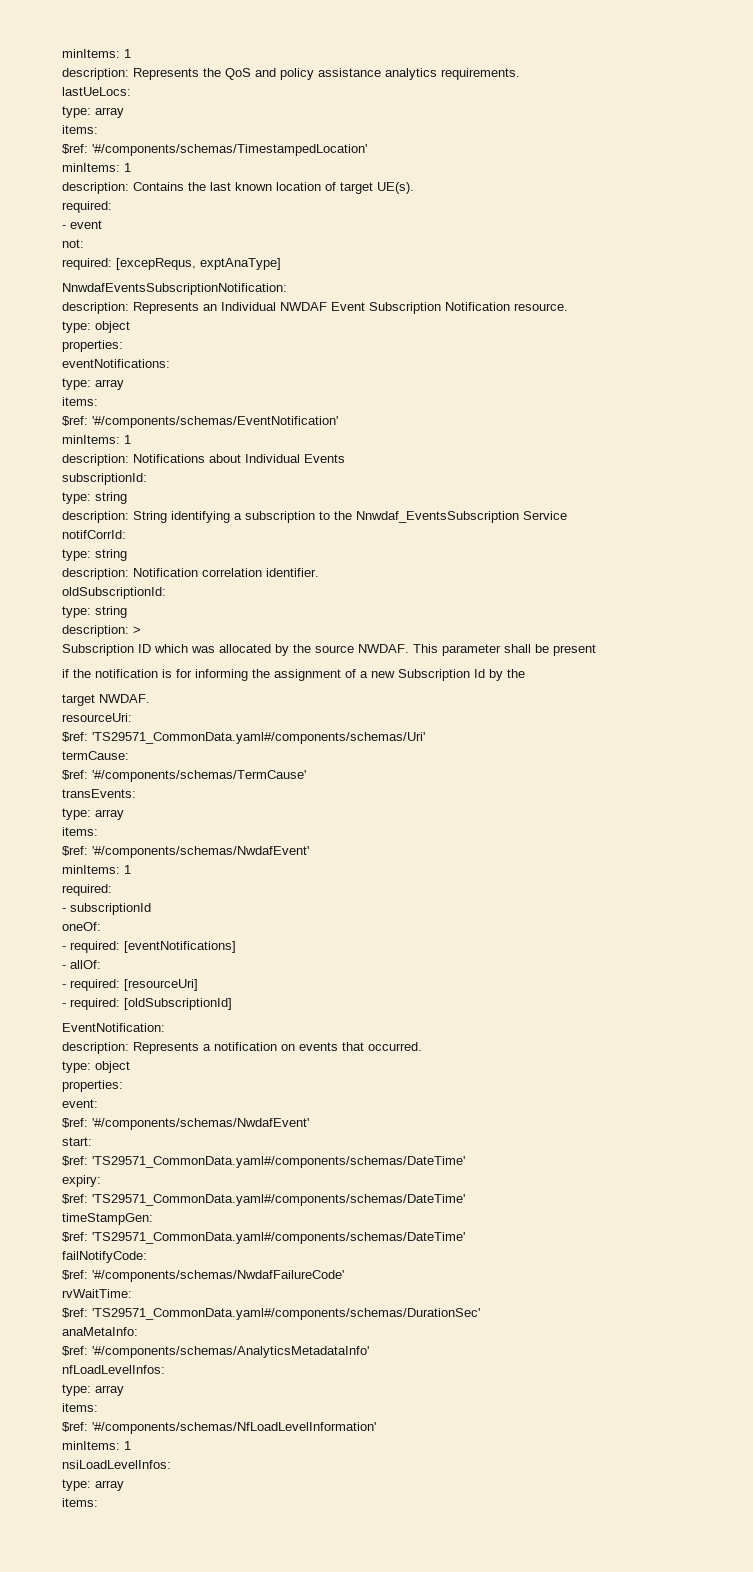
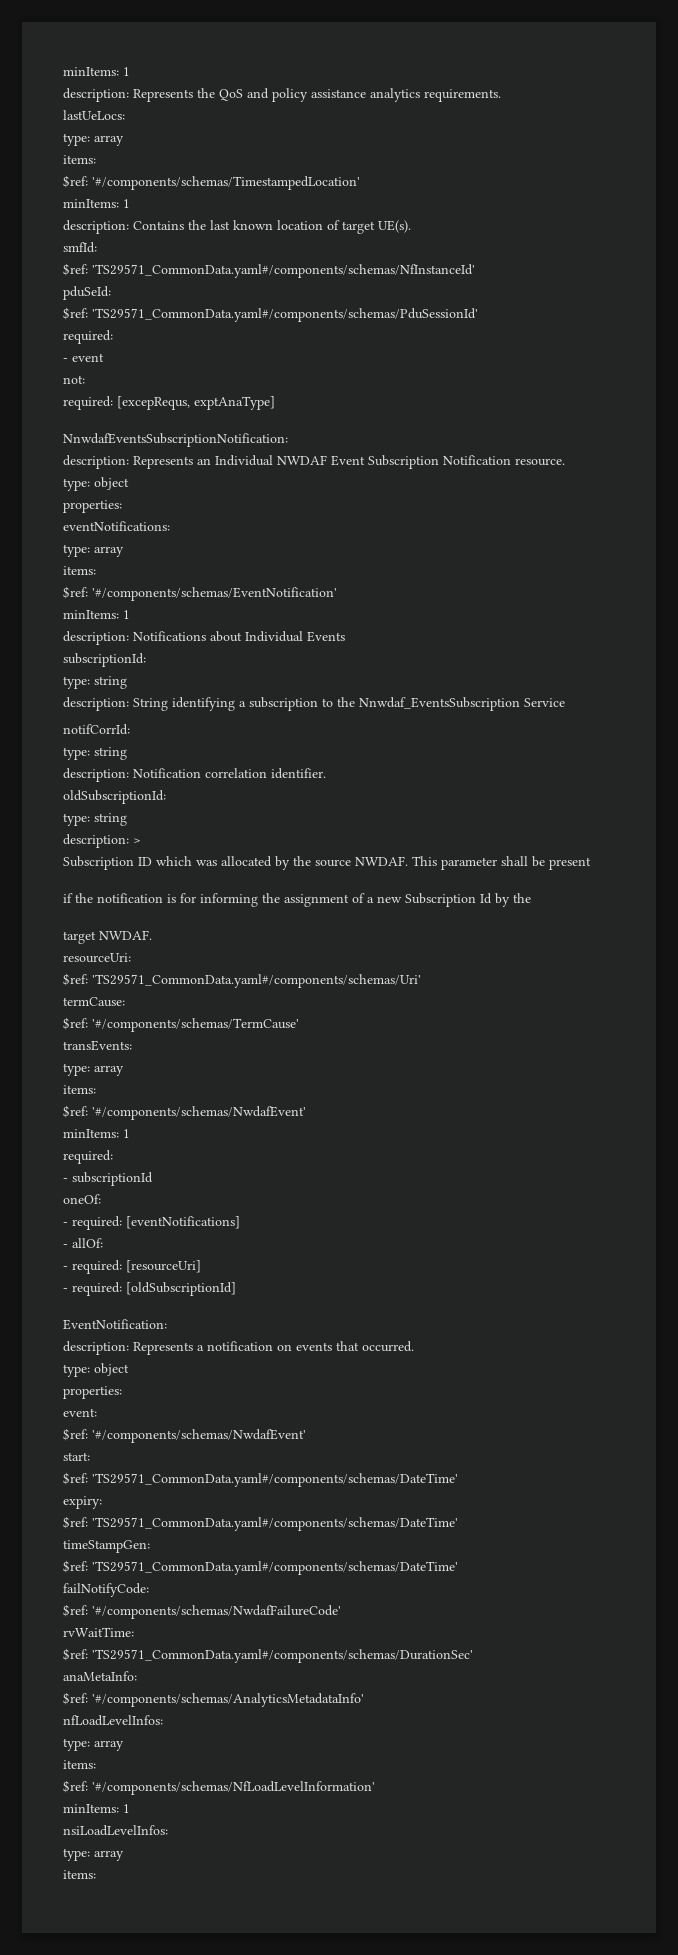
+ smfId:
+ $ref: 'TS29571_CommonData.yaml#/components/schemas/NfInstanceId'
+ pduSeId:
+ $ref: 'TS29571_CommonData.yaml#/components/schemas/PduSessionId'

